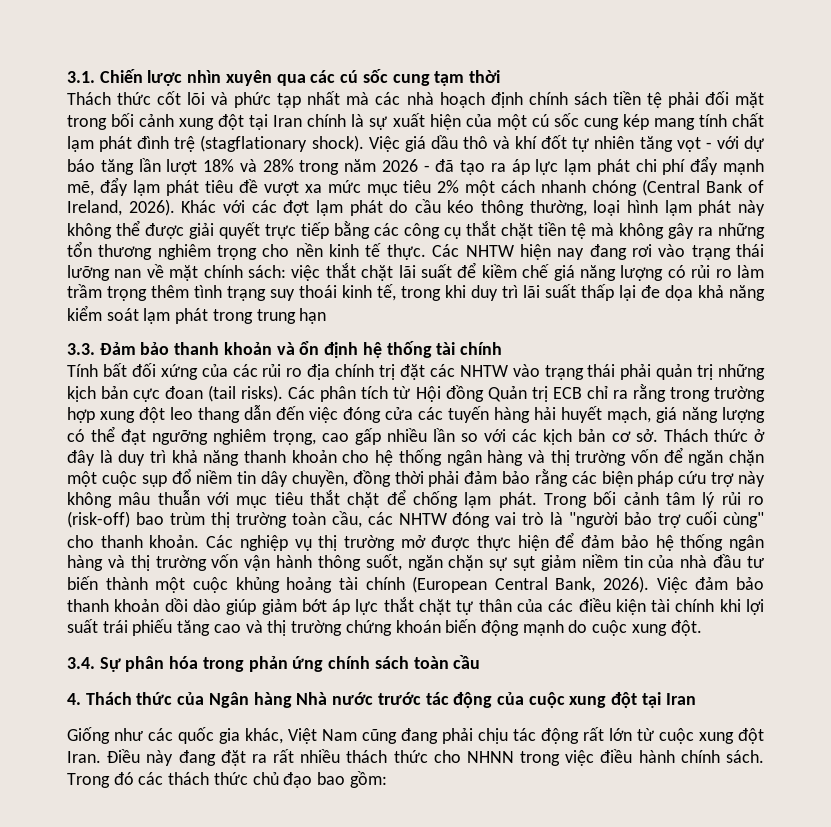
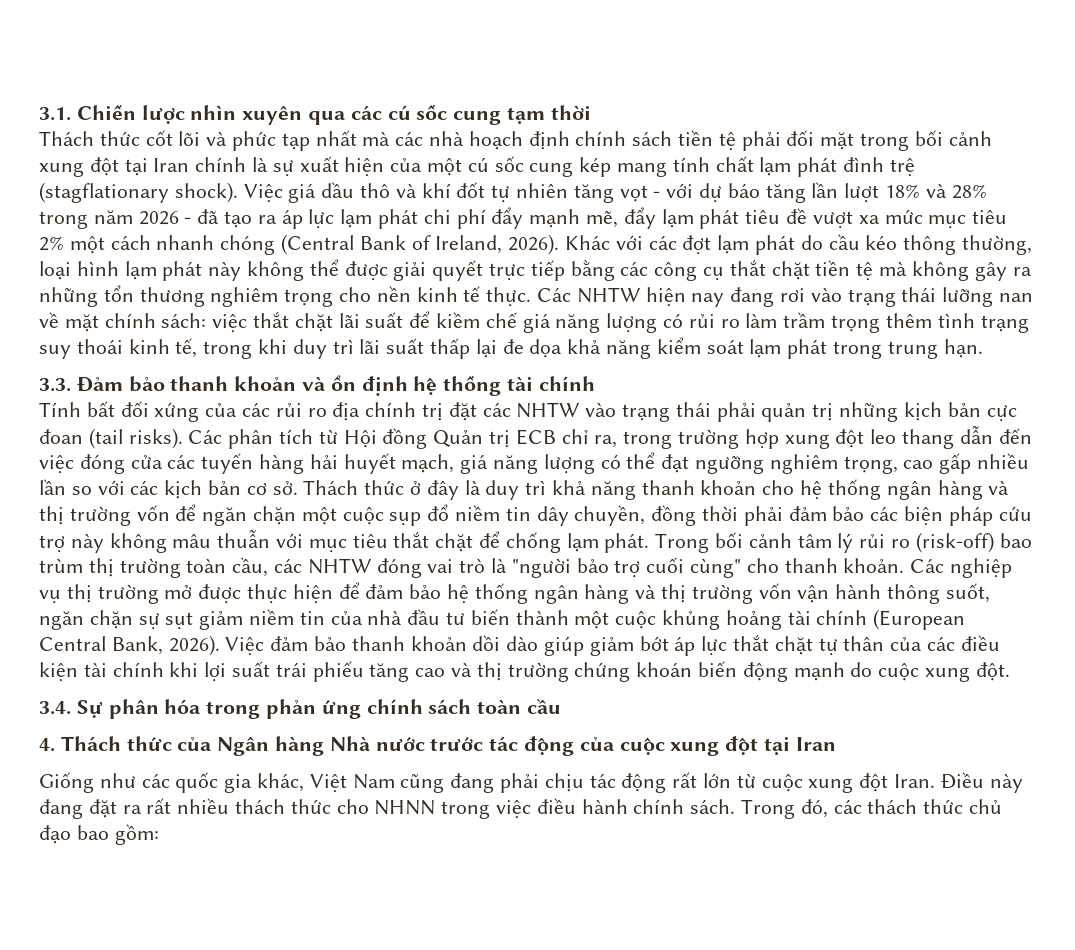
- Các NHTW hiện nay đang rơi vào trạng thái lưỡng nan về mặt chính sách: việc thắt chặt lãi suất để kiềm chế giá năng lượng có rủi ro làm trầm trọng thêm tình trạng suy thoái kinh tế, trong khi duy trì lãi suất thấp lại đe dọa khả năng kiểm soát lạm phát trong trung hạn
+ Các NHTW hiện nay đang rơi vào trạng thái lưỡng nan về mặt chính sách: việc thắt chặt lãi suất để kiềm chế giá năng lượng có rủi ro làm trầm trọng thêm tình trạng suy thoái kinh tế, trong khi duy trì lãi suất thấp lại đe dọa khả năng kiểm soát lạm phát trong trung hạn.
- Các phân tích từ Hội đồng Quản trị ECB chỉ ra rằng trong trường hợp xung đột leo thang dẫn đến việc đóng cửa các tuyến hàng hải huyết mạch, giá năng lượng có thể đạt ngưỡng nghiêm trọng, cao gấp nhiều lần so với các kịch bản cơ sở.
+ Các phân tích từ Hội đồng Quản trị ECB chỉ ra, trong trường hợp xung đột leo thang dẫn đến việc đóng cửa các tuyến hàng hải huyết mạch, giá năng lượng có thể đạt ngưỡng nghiêm trọng, cao gấp nhiều lần so với các kịch bản cơ sở.
- Thách thức ở đây là duy trì khả năng thanh khoản cho hệ thống ngân hàng và thị trường vốn để ngăn chặn một cuộc sụp đổ niềm tin dây chuyền, đồng thời phải đảm bảo rằng các biện pháp cứu trợ này không mâu thuẫn với mục tiêu thắt chặt để chống lạm phát.
+ Thách thức ở đây là duy trì khả năng thanh khoản cho hệ thống ngân hàng và thị trường vốn để ngăn chặn một cuộc sụp đổ niềm tin dây chuyền, đồng thời phải đảm bảo các biện pháp cứu trợ này không mâu thuẫn với mục tiêu thắt chặt để chống lạm phát.
- Trong đó các thách thức chủ đạo bao gồm:
+ Trong đó, các thách thức chủ đạo bao gồm:

